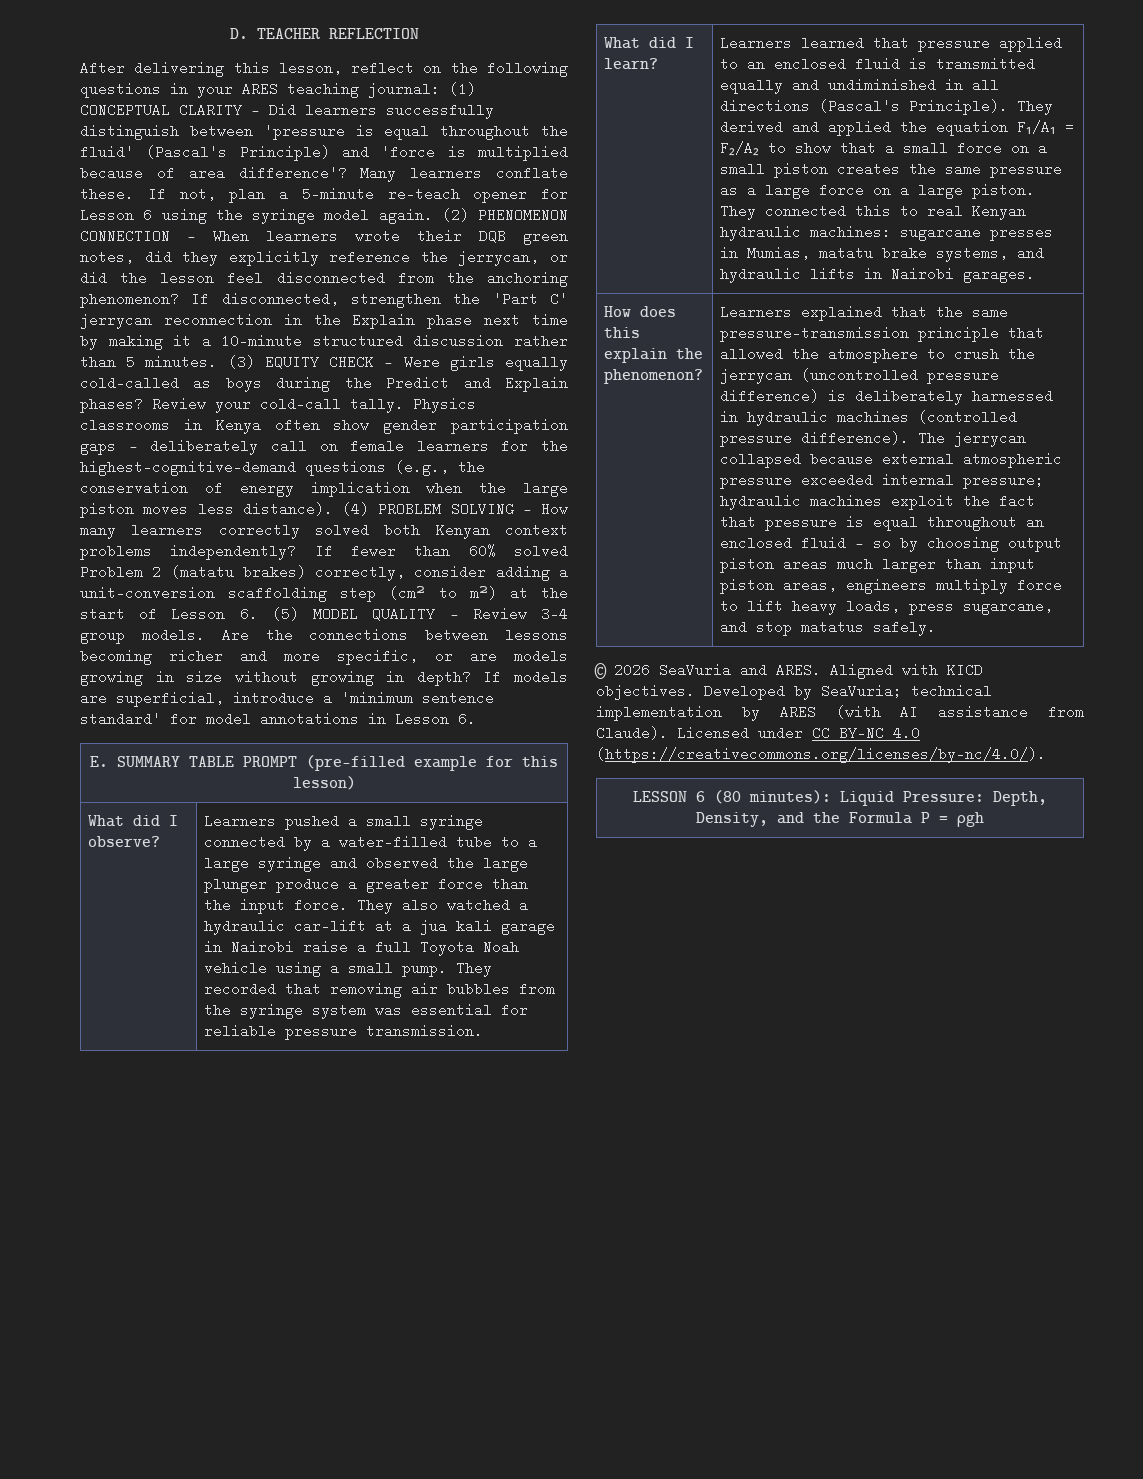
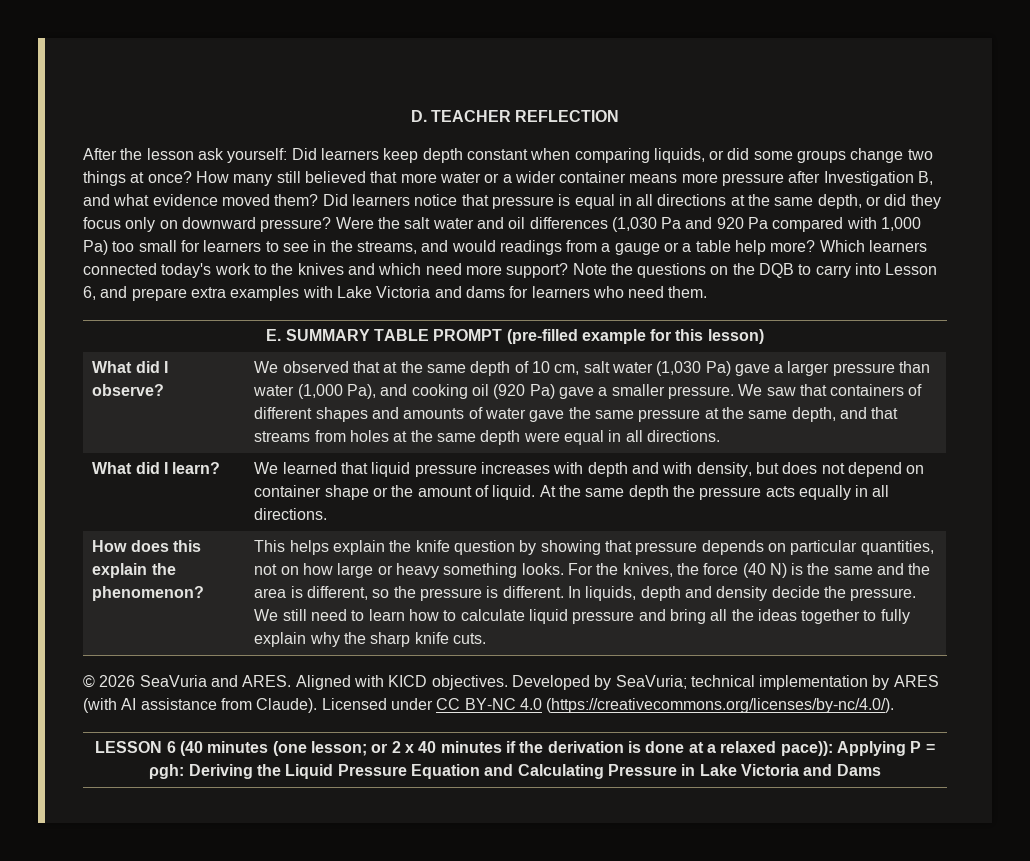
- After delivering this lesson, reflect on the following questions in your ARES teaching journal: (1) CONCEPTUAL CLARITY — Did learners successfully distinguish between 'pressure is equal throughout the fluid' (Pascal's Principle) and 'force is multiplied because of area difference'? Many learners conflate these. If not, plan a 5-minute re-teach opener for Lesson 6 using the syringe model again. (2) PHENOMENON CONNECTION — When learners wrote their DQB green notes, did they explicitly reference the jerrycan, or did the lesson feel disconnected from the anchoring phenomenon? If disconnected, strengthen the 'Part C' jerrycan reconnection in the Explain phase next time by making it a 10-minute structured discussion rather than 5 minutes. (3) EQUITY CHECK — Were girls equally cold-called as boys during the Predict and Explain phases? Review your cold-call tally. Physics classrooms in Kenya often show gender participation gaps — deliberately call on female learners for the highest-cognitive-demand questions (e.g., the conservation of energy implication when the large piston moves less distance). (4) PROBLEM SOLVING — How many learners correctly solved both Kenyan context problems independently? If fewer than 60% solved Problem 2 (matatu brakes) correctly, consider adding a unit-conversion scaffolding step (cm² to m²) at the start of Lesson 6. (5) MODEL QUALITY — Review 3–4 group models. Are the connections between lessons becoming richer and more specific, or are models growing in size without growing in depth? If models are superficial, introduce a 'minimum sentence standard' for model annotations in Lesson 6.
+ After the lesson ask yourself: Did learners keep depth constant when comparing liquids, or did some groups change two things at once? How many still believed that more water or a wider container means more pressure after Investigation B, and what evidence moved them? Did learners notice that pressure is equal in all directions at the same depth, or did they focus only on downward pressure? Were the salt water and oil differences (1,030 Pa and 920 Pa compared with 1,000 Pa) too small for learners to see in the streams, and would readings from a gauge or a table help more? Which learners connected today's work to the knives and which need more support? Note the questions on the DQB to carry into Lesson 6, and prepare extra examples with Lake Victoria and dams for learners who need them.
- Learners pushed a small syringe connected by a water-filled tube to a large syringe and observed the large plunger produce a greater force than the input force. They also watched a hydraulic car-lift at a jua kali garage in Nairobi raise a full Toyota Noah vehicle using a small pump. They recorded that removing air bubbles from the syringe system was essential for reliable pressure transmission.
+ We observed that at the same depth of 10 cm, salt water (1,030 Pa) gave a larger pressure than water (1,000 Pa), and cooking oil (920 Pa) gave a smaller pressure. We saw that containers of different shapes and amounts of water gave the same pressure at the same depth, and that streams from holes at the same depth were equal in all directions.
- Learners learned that pressure applied to an enclosed fluid is transmitted equally and undiminished in all directions (Pascal's Principle). They derived and applied the equation F₁/A₁ = F₂/A₂ to show that a small force on a small piston creates the same pressure as a large force on a large piston. They connected this to real Kenyan hydraulic machines: sugarcane presses in Mumias, matatu brake systems, and hydraulic lifts in Nairobi garages.
+ We learned that liquid pressure increases with depth and with density, but does not depend on container shape or the amount of liquid. At the same depth the pressure acts equally in all directions.
- Learners explained that the same pressure-transmission principle that allowed the atmosphere to crush the jerrycan (uncontrolled pressure difference) is deliberately harnessed in hydraulic machines (controlled pressure difference). The jerrycan collapsed because external atmospheric pressure exceeded internal pressure; hydraulic machines exploit the fact that pressure is equal throughout an enclosed fluid — so by choosing output piston areas much larger than input piston areas, engineers multiply force to lift heavy loads, press sugarcane, and stop matatus safely.
+ This helps explain the knife question by showing that pressure depends on particular quantities, not on how large or heavy something looks. For the knives, the force (40 N) is the same and the area is different, so the pressure is different. In liquids, depth and density decide the pressure. We still need to learn how to calculate liquid pressure and bring all the ideas together to fully explain why the sharp knife cuts.
- LESSON 6 (80 minutes): Liquid Pressure: Depth, Density, and the Formula P = ρgh
+ LESSON 6 (40 minutes (one lesson; or 2 x 40 minutes if the derivation is done at a relaxed pace)): Applying P = ρgh: Deriving the Liquid Pressure Equation and Calculating Pressure in Lake Victoria and Dams

